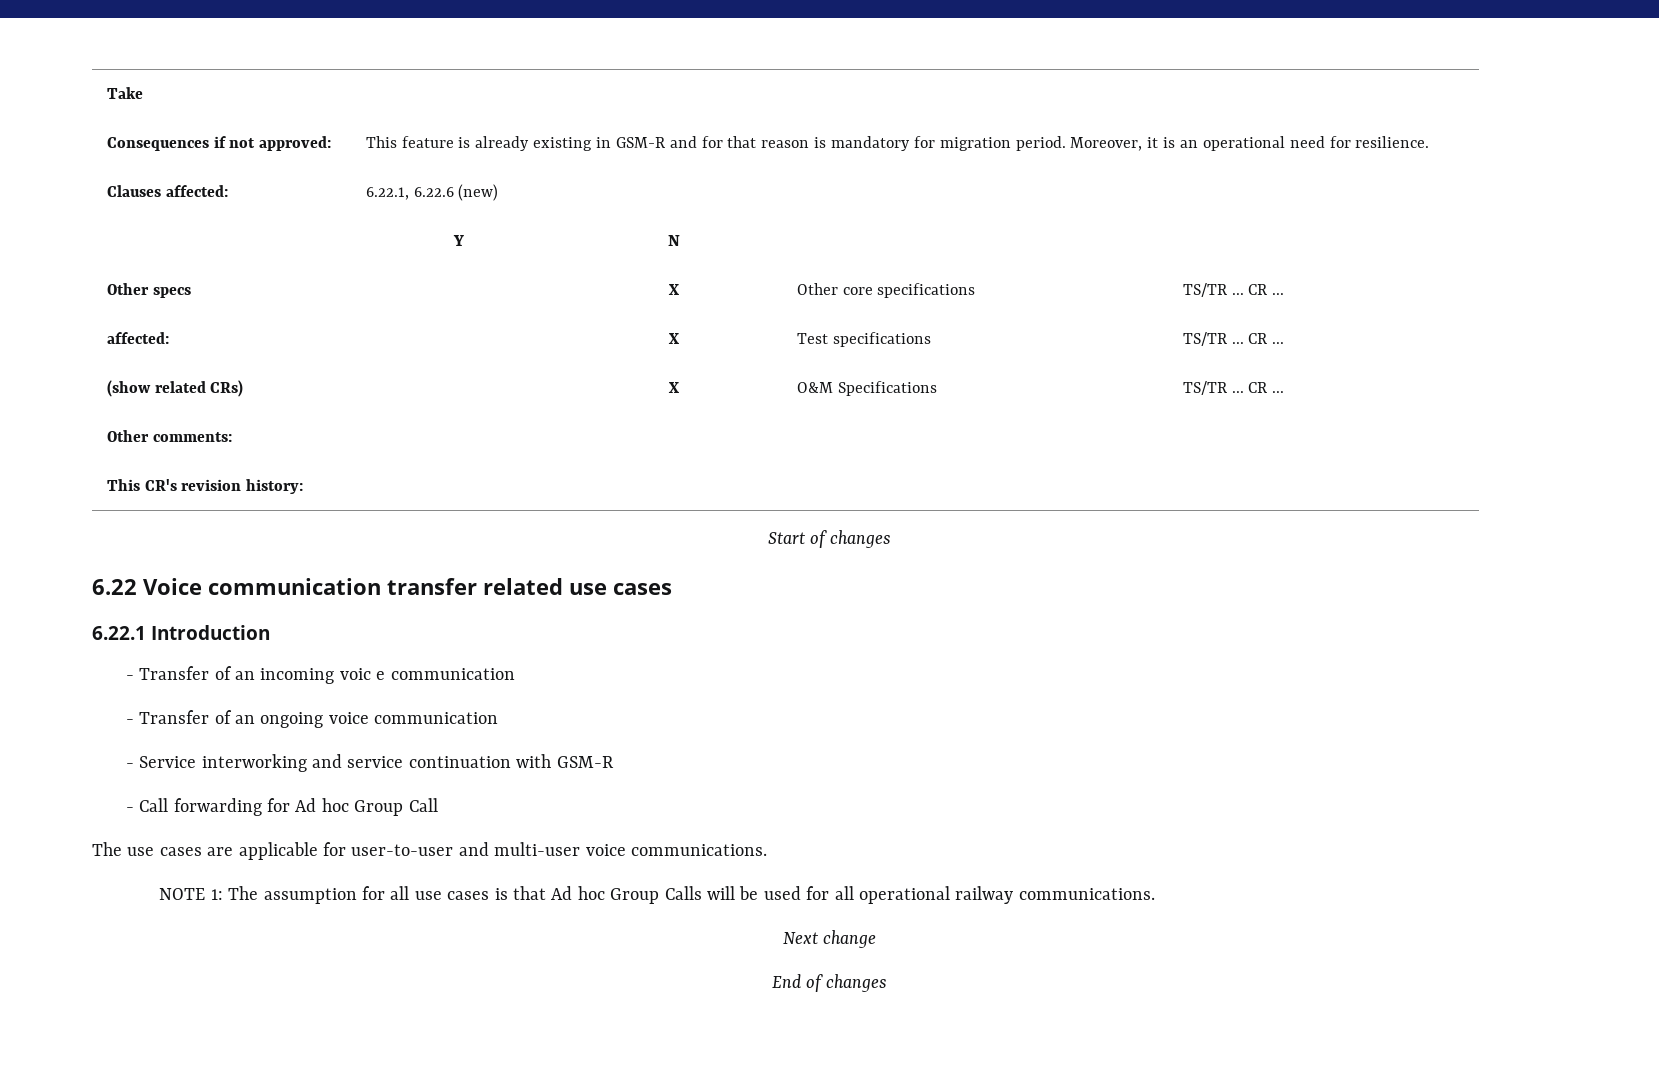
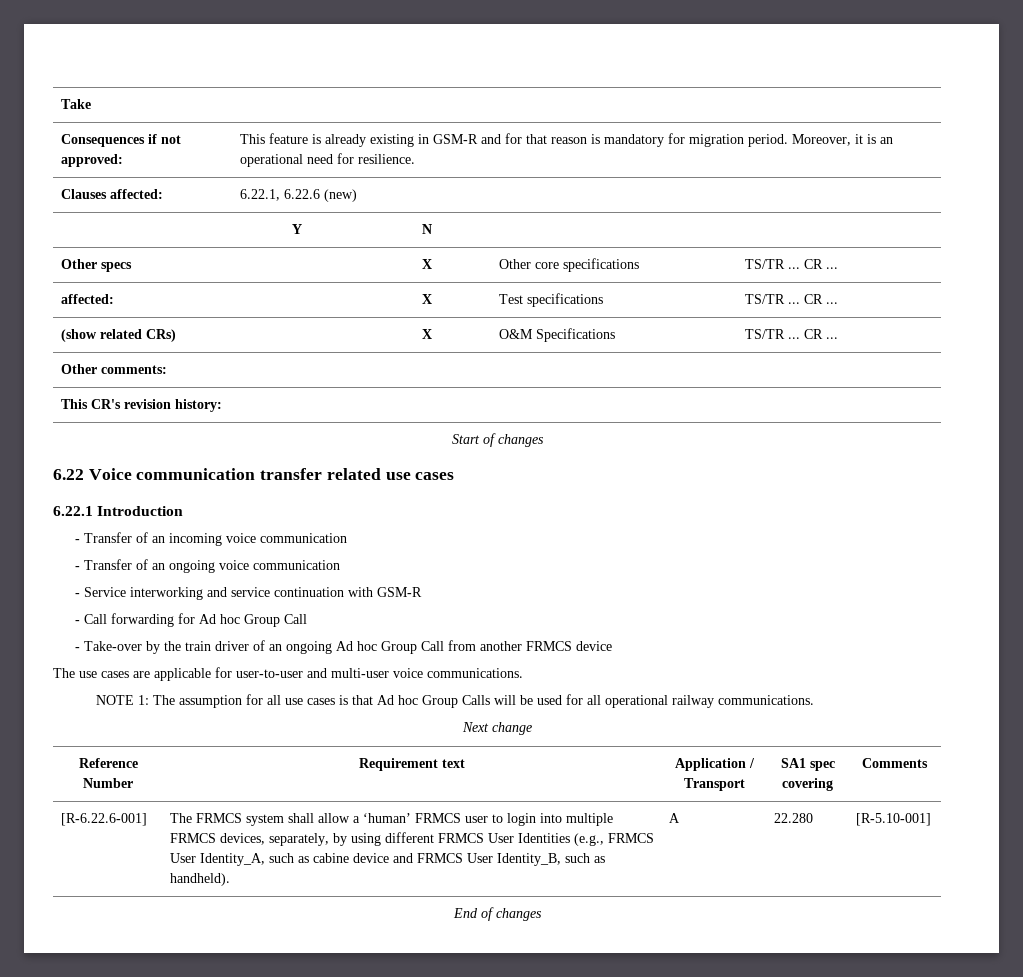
- - Transfer of an incoming voic e communication
+ - Transfer of an incoming voice communication
+ - Take-over by the train driver of an ongoing Ad hoc Group Call from another FRMCS device
+ Reference Number | Requirement text | Application / Transport | SA1 spec covering | Comments
+ [R-6.22.6-001] | The FRMCS system shall allow a ‘human’ FRMCS user to login into multiple FRMCS devices, separately, by using different FRMCS User Identities (e.g., FRMCS User Identity_A, such as cabine device and FRMCS User Identity_B, such as handheld). | A | 22.280 | [R-5.10-001]

